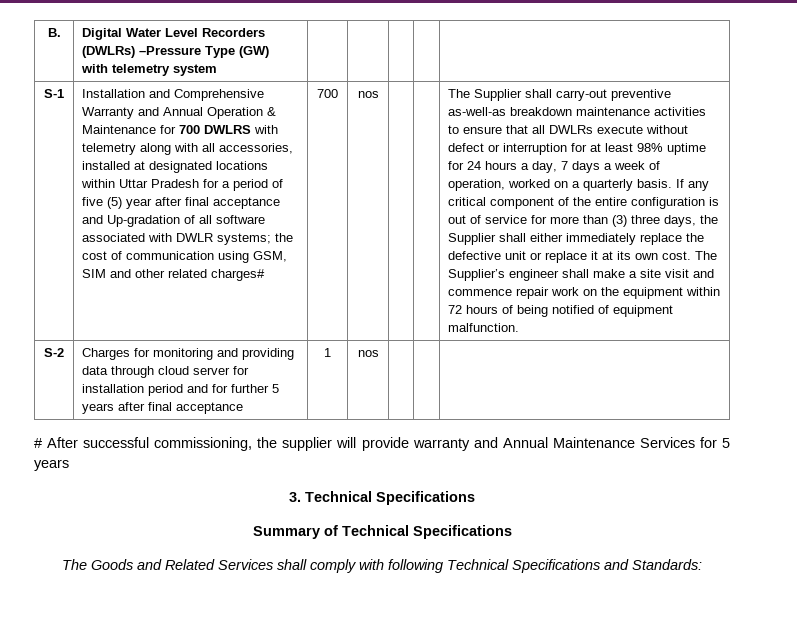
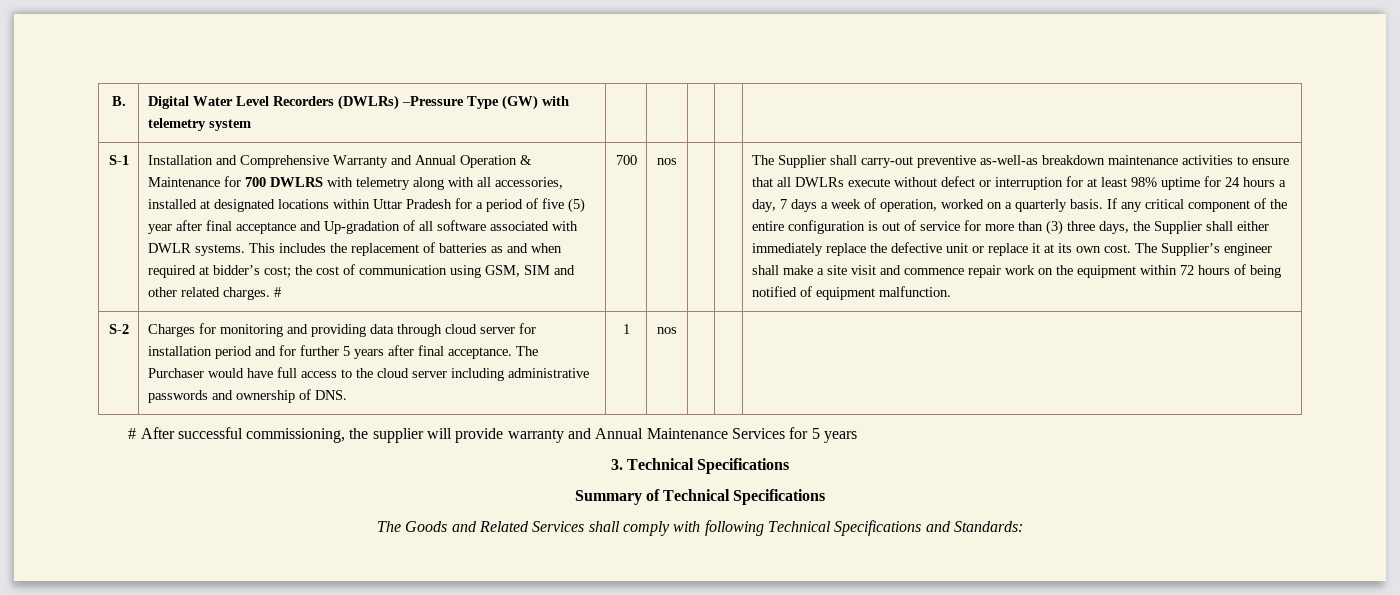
- Installation and Comprehensive Warranty and Annual Operation & Maintenance for 700 DWLRS with telemetry along with all accessories, installed at designated locations within Uttar Pradesh for a period of five (5) year after final acceptance and Up-gradation of all software associated with DWLR systems; the cost of communication using GSM, SIM and other related charges#
+ Installation and Comprehensive Warranty and Annual Operation & Maintenance for 700 DWLRS with telemetry along with all accessories, installed at designated locations within Uttar Pradesh for a period of five (5) year after final acceptance and Up-gradation of all software associated with DWLR systems. This includes the replacement of batteries as and when required at bidder’s cost; the cost of communication using GSM, SIM and other related charges. #
- S-2 | Charges for monitoring and providing data through cloud server for installation period and for further 5 years after final acceptance | 1 | nos | | |
+ S-2 | Charges for monitoring and providing data through cloud server for installation period and for further 5 years after final acceptance. The Purchaser would have full access to the cloud server including administrative passwords and ownership of DNS. | 1 | nos | | |

